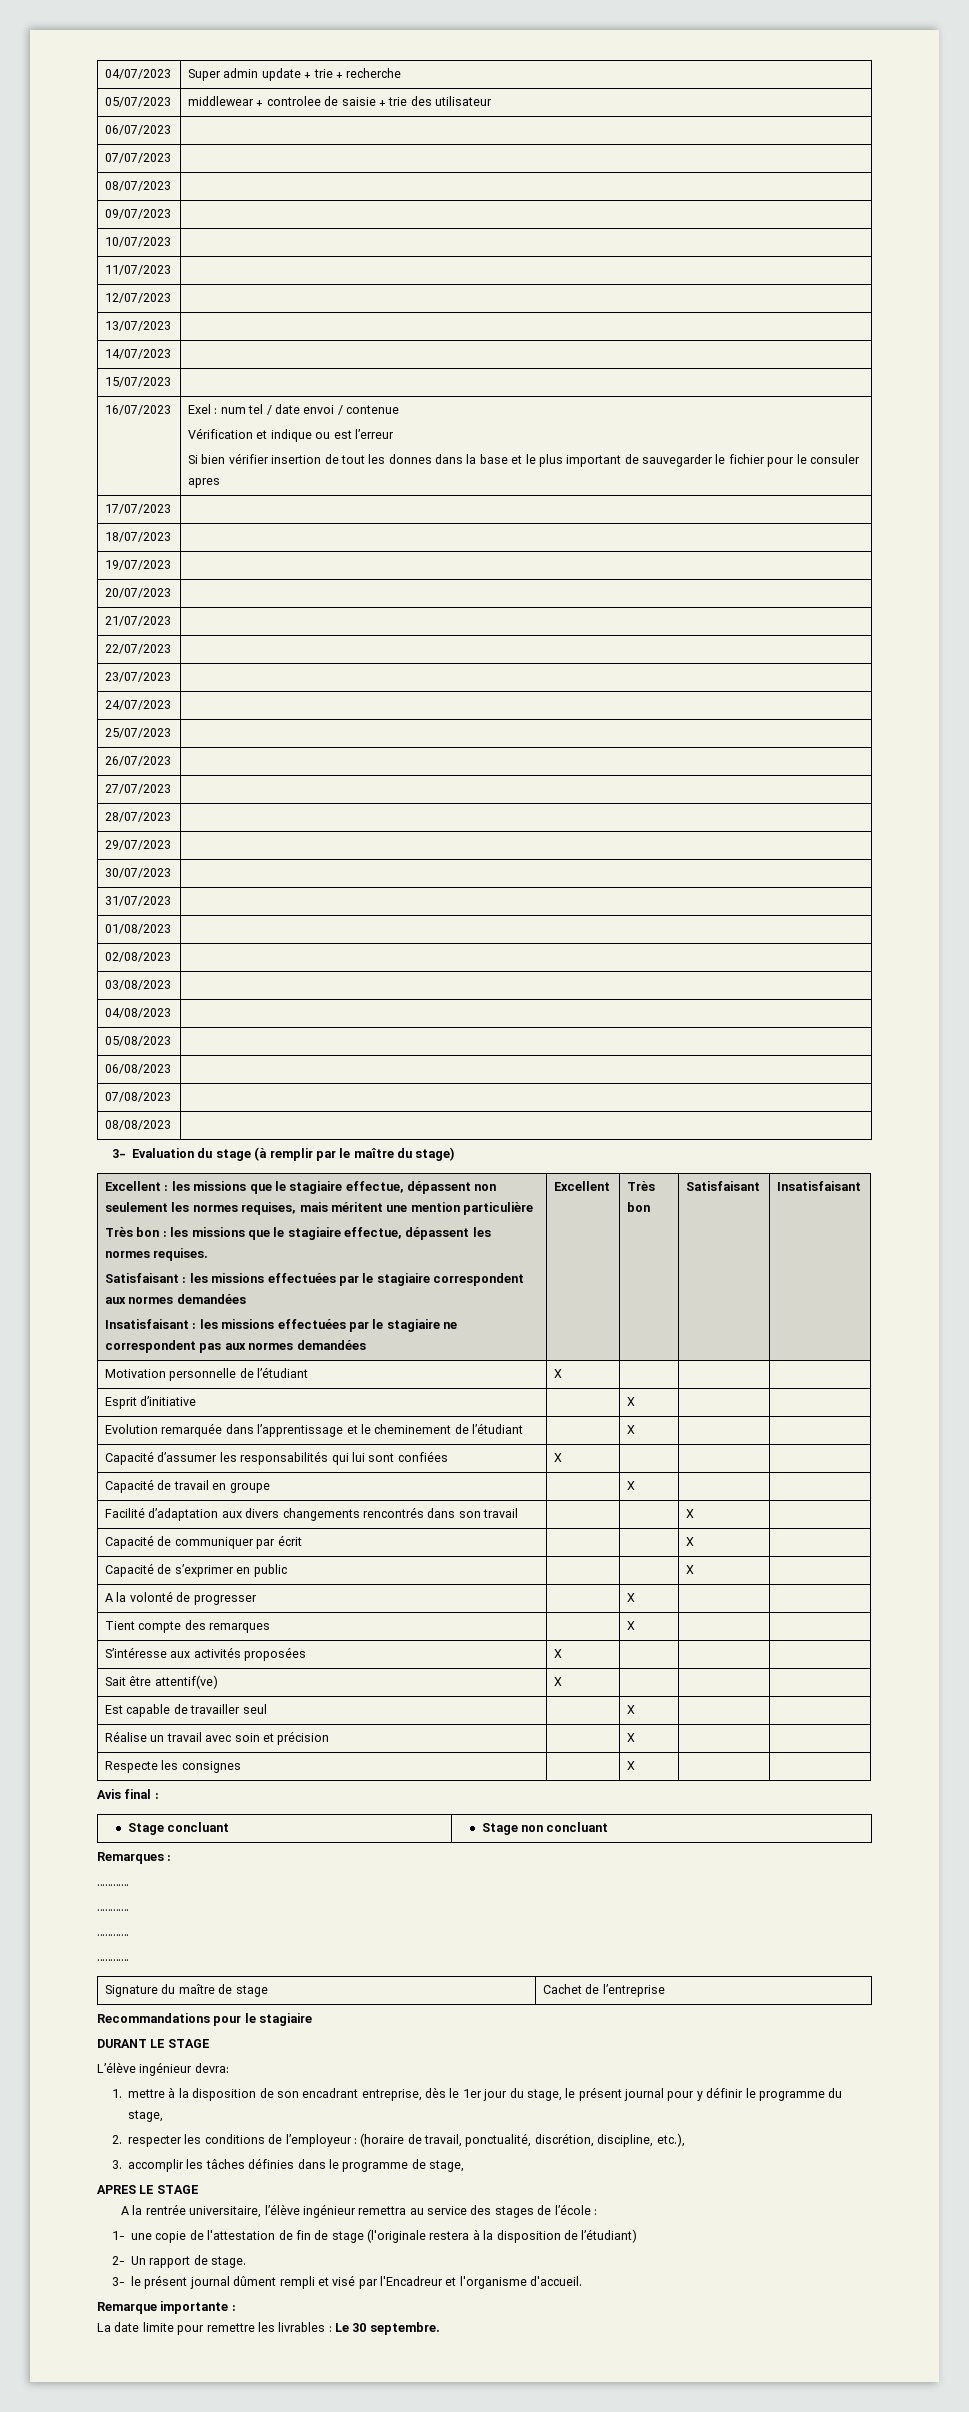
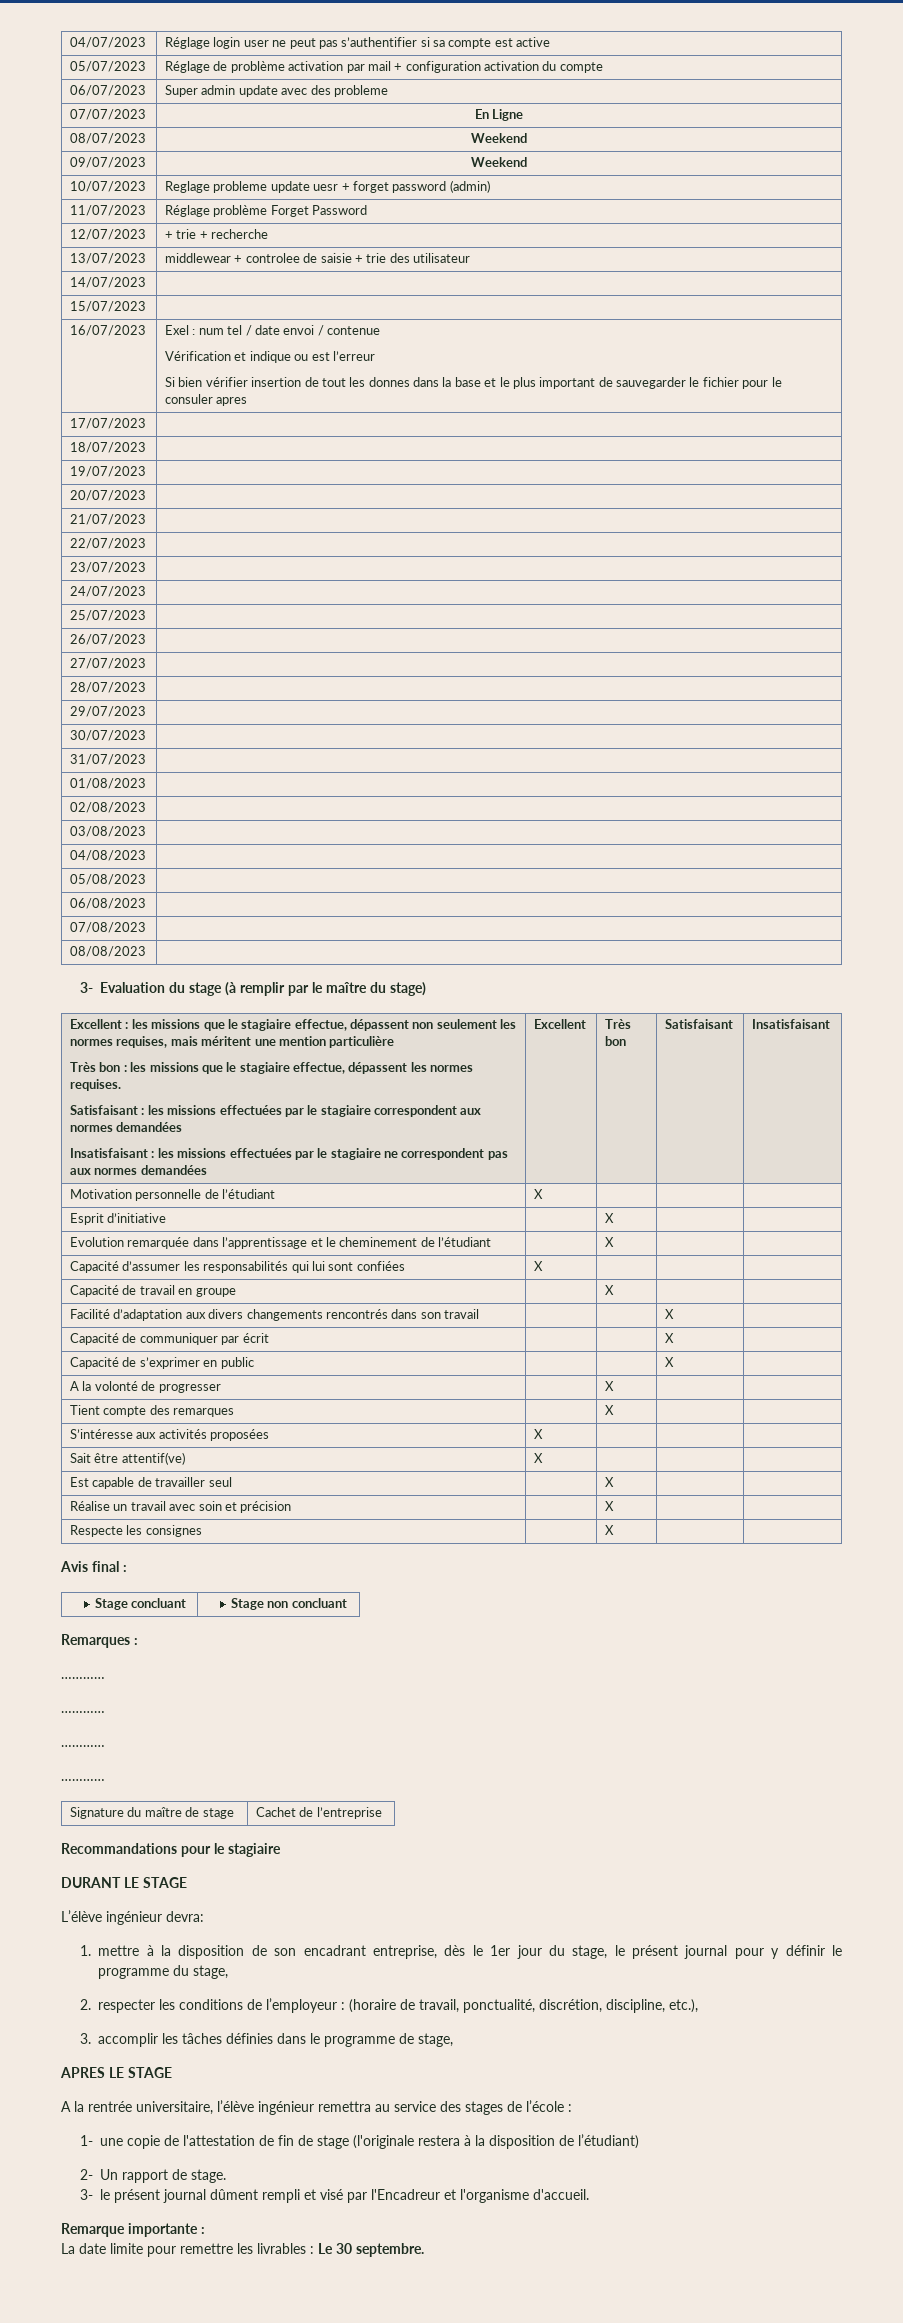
- 04/07/2023 | Super admin update + trie + recherche
+ 04/07/2023 | Réglage login user ne peut pas s’authentifier si sa compte est active
+ 05/07/2023 | Réglage de problème activation par mail + configuration activation du compte
+ 06/07/2023 | Super admin update avec des probleme
+ 07/07/2023 | En Ligne
+ 08/07/2023 | Weekend
+ 09/07/2023 | Weekend
+ 10/07/2023 | Reglage probleme update uesr + forget password (admin)
+ 11/07/2023 | Réglage problème Forget Password
+ 12/07/2023 | + trie + recherche
- 05/07/2023 | middlewear + controlee de saisie + trie des utilisateur
+ 13/07/2023 | middlewear + controlee de saisie + trie des utilisateur
- 06/07/2023 |
- 07/07/2023 |
- 08/07/2023 |
- 09/07/2023 |
- 10/07/2023 |
- 11/07/2023 |
- 12/07/2023 |
- 13/07/2023 |

